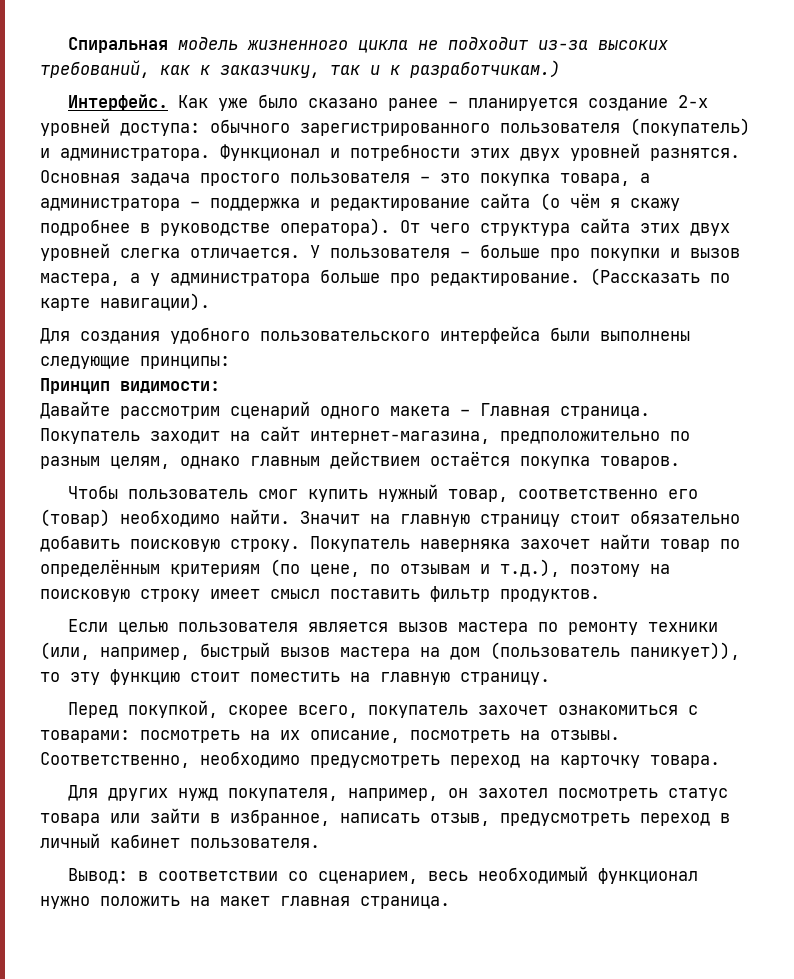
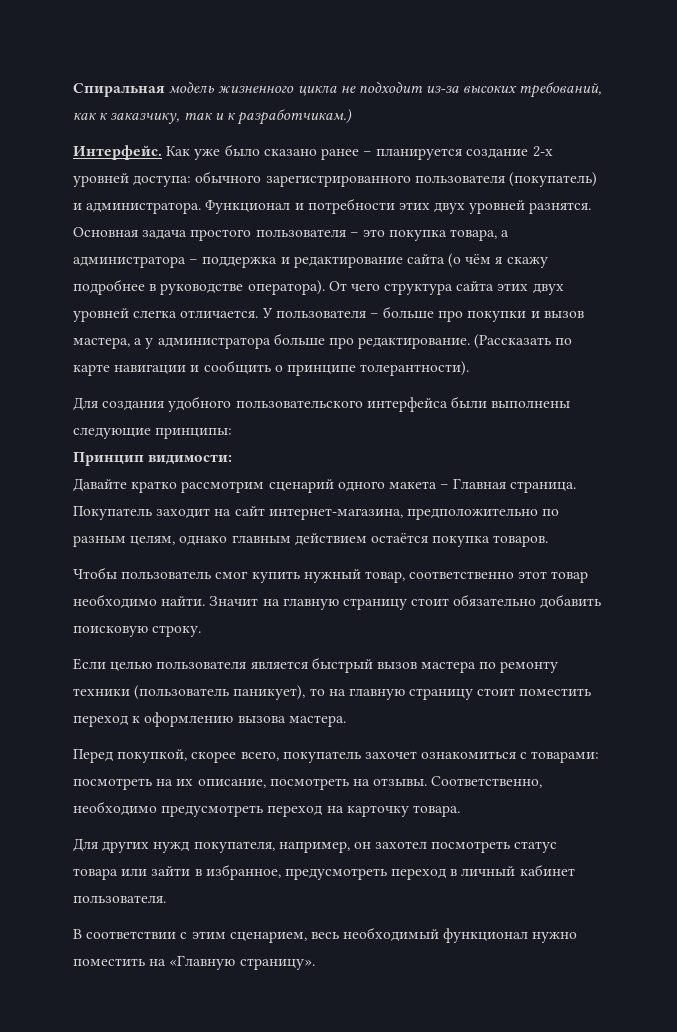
- (Рассказать по карте навигации).
+ (Рассказать по карте навигации и сообщить о принципе толерантности).
- Давайте рассмотрим сценарий одного макета – Главная страница.
+ Давайте кратко рассмотрим сценарий одного макета – Главная страница.
- Чтобы пользователь смог купить нужный товар, соответственно его (товар) необходимо найти.
+ Чтобы пользователь смог купить нужный товар, соответственно этот товар необходимо найти.
- Покупатель наверняка захочет найти товар по определённым критериям (по цене, по отзывам и т.д.), поэтому на поисковую строку имеет смысл поставить фильтр продуктов.
- Если целью пользователя является вызов мастера по ремонту техники (или, например, быстрый вызов мастера на дом (пользователь паникует)), то эту функцию стоит поместить на главную страницу.
+ Если целью пользователя является быстрый вызов мастера по ремонту техники (пользователь паникует), то на главную страницу стоит поместить переход к оформлению вызова мастера.
- Для других нужд покупателя, например, он захотел посмотреть статус товара или зайти в избранное, написать отзыв, предусмотреть переход в личный кабинет пользователя.
+ Для других нужд покупателя, например, он захотел посмотреть статус товара или зайти в избранное, предусмотреть переход в личный кабинет пользователя.
- Вывод: в соответствии со сценарием, весь необходимый функционал нужно положить на макет главная страница.
+ В соответствии с этим сценарием, весь необходимый функционал нужно поместить на «Главную страницу».

